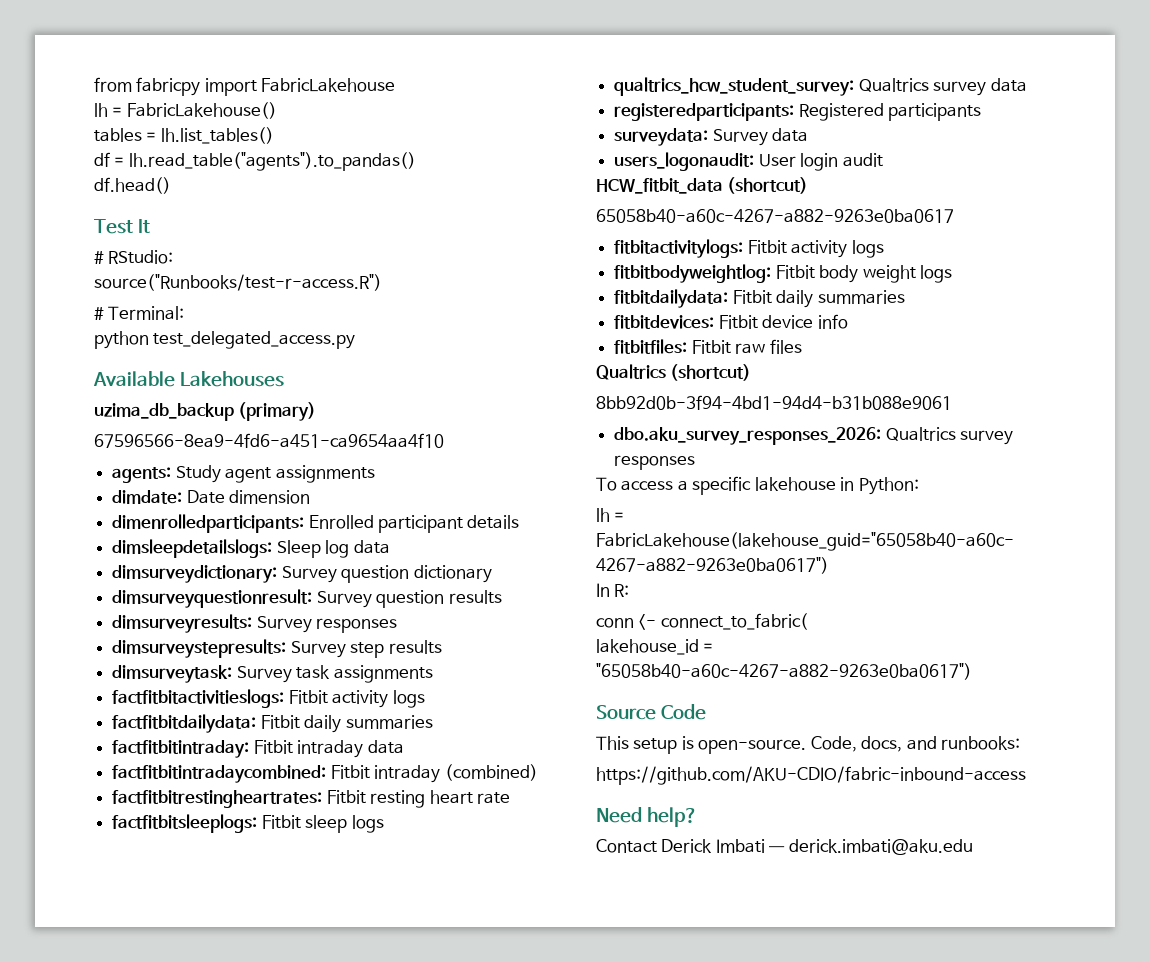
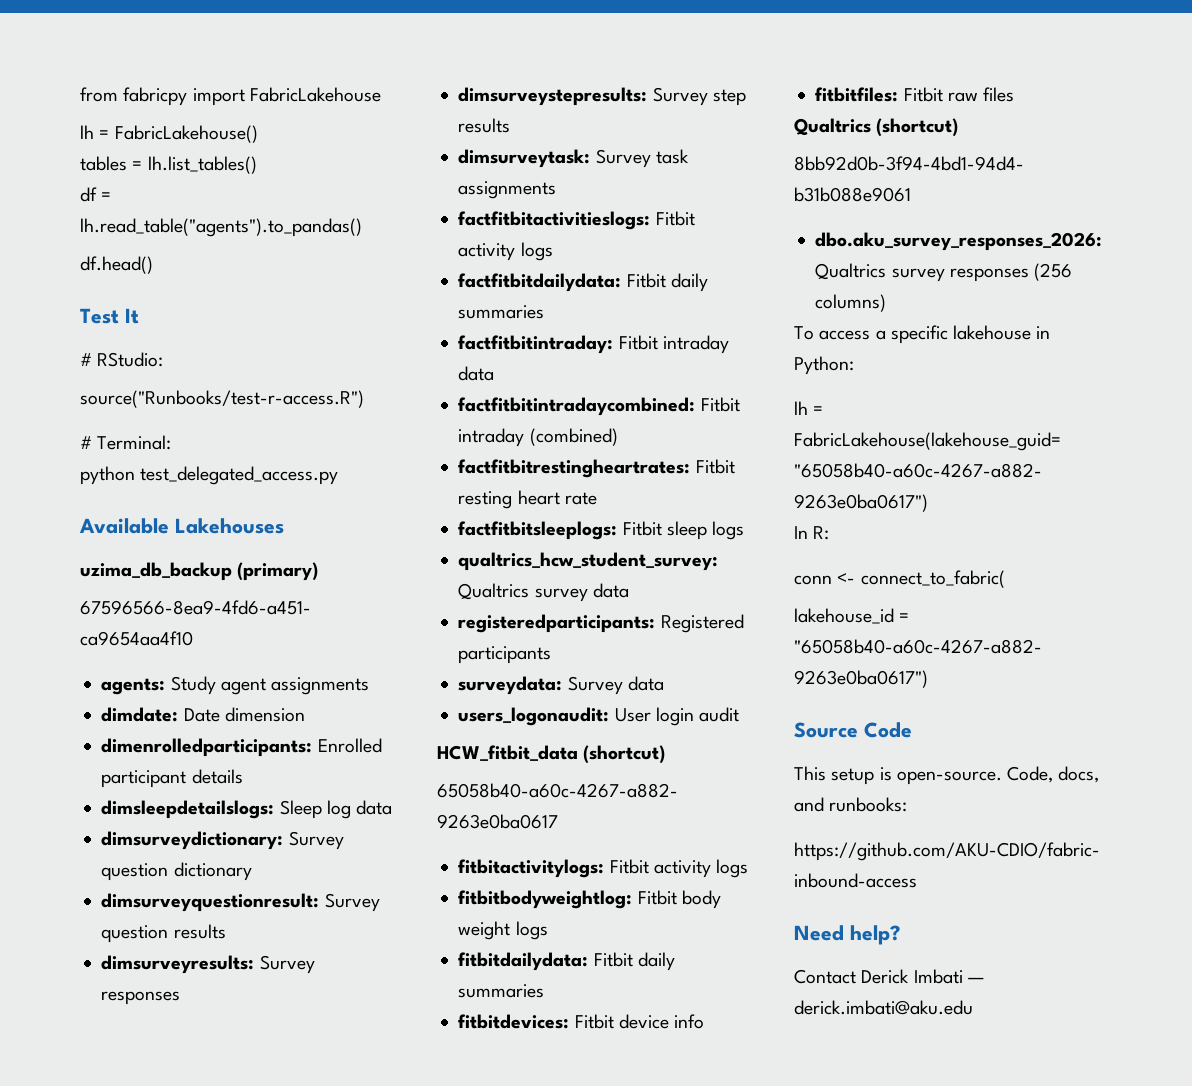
- dbo.aku_survey_responses_2026: Qualtrics survey responses
+ dbo.aku_survey_responses_2026: Qualtrics survey responses (256 columns)

